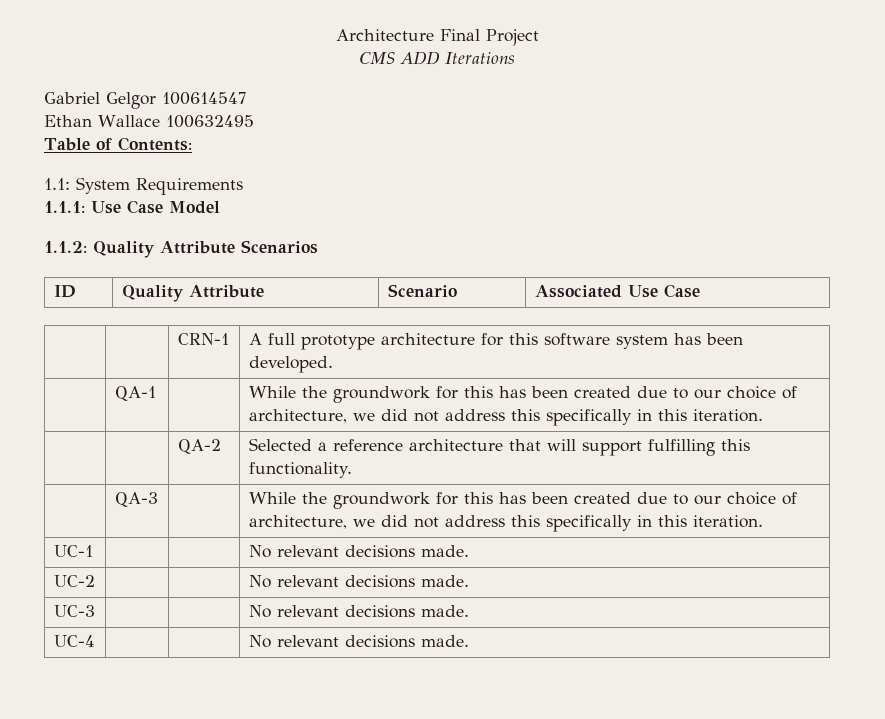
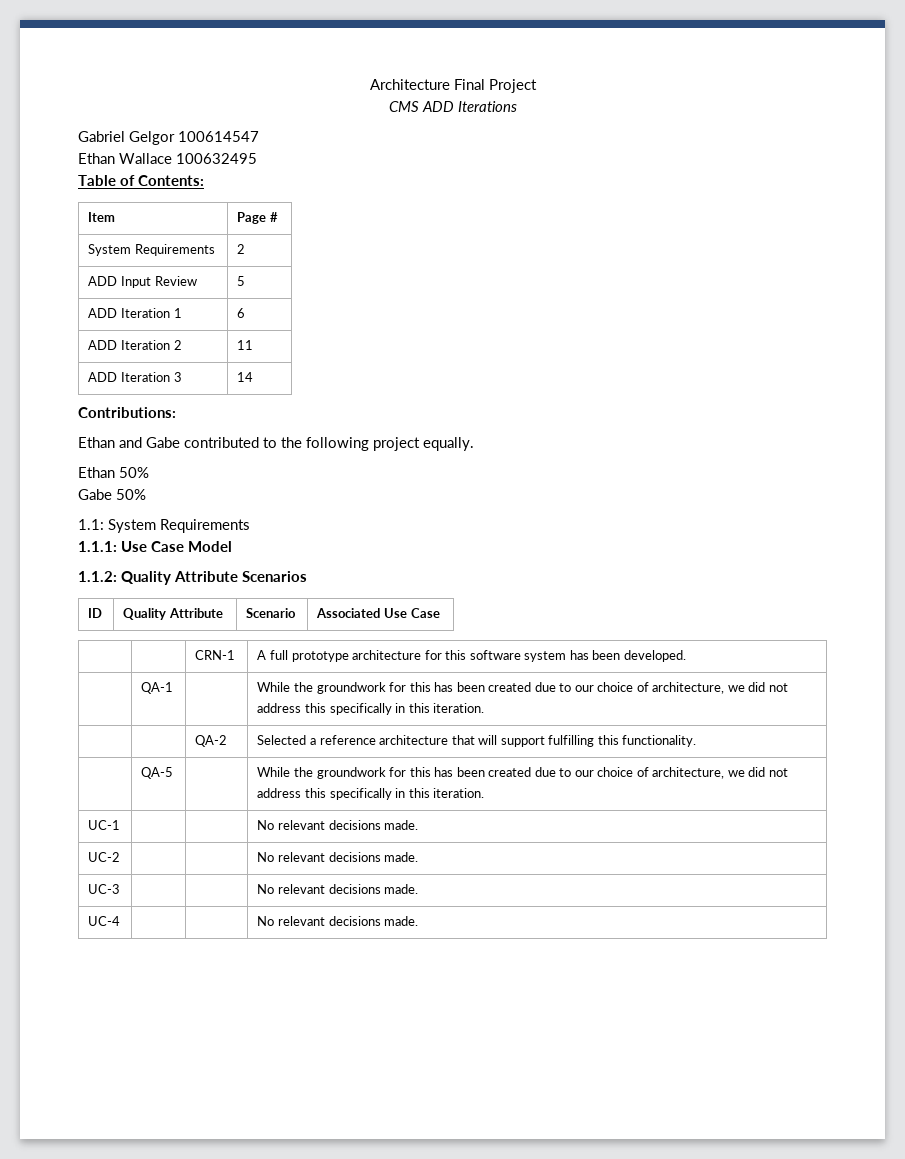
+ Item | Page #
+ System Requirements | 2
+ ADD Input Review | 5
+ ADD Iteration 1 | 6
+ ADD Iteration 2 | 11
+ ADD Iteration 3 | 14
+ Contributions:
+ Ethan and Gabe contributed to the following project equally.
+ Ethan 50%
+ Gabe 50%
- | QA-3 | | While the groundwork for this has been created due to our choice of architecture, we did not address this specifically in this iteration.
+ | QA-5 | | While the groundwork for this has been created due to our choice of architecture, we did not address this specifically in this iteration.

